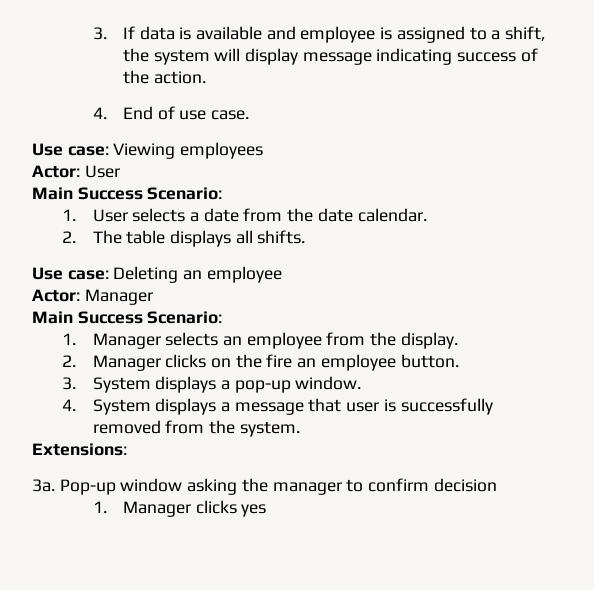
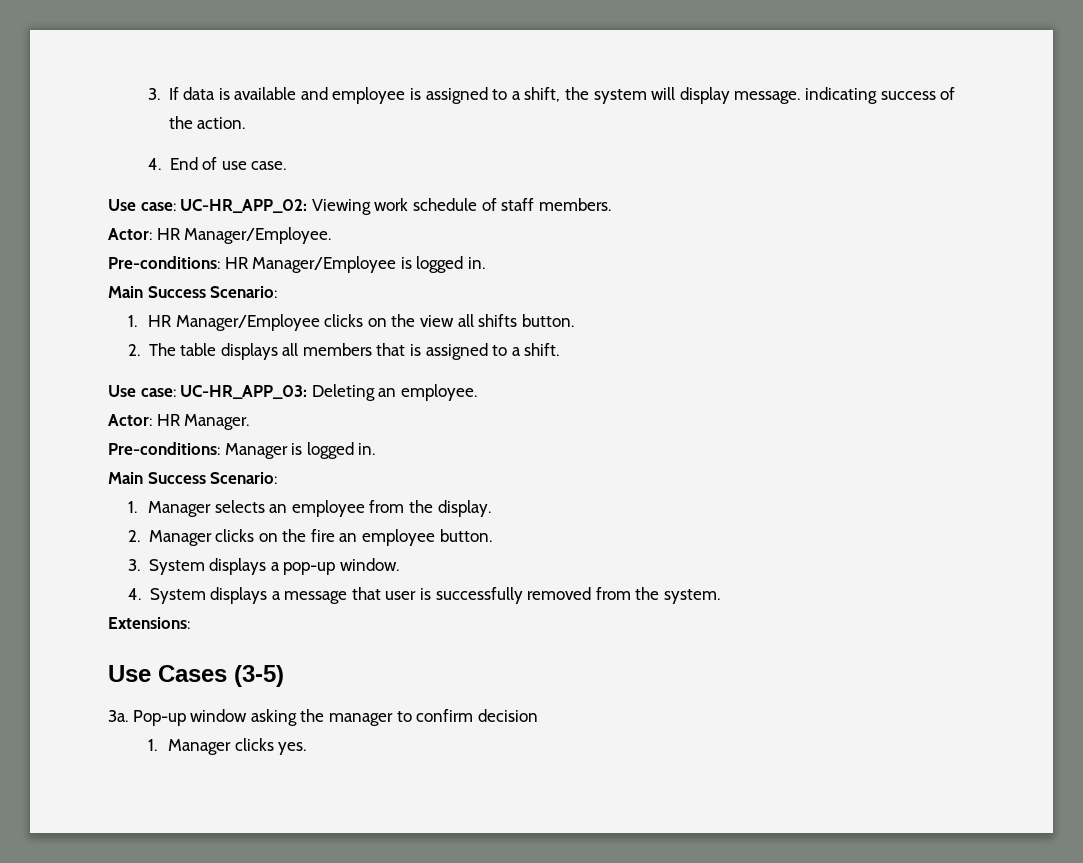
- 3. If data is available and employee is assigned to a shift, the system will display message indicating success of the action.
+ 3. If data is available and employee is assigned to a shift, the system will display message. indicating success of the action.
- Use case: Viewing employees
- Actor: User
+ Use case: UC-HR_APP_02: Viewing work schedule of staff members.
+ Actor: HR Manager/Employee.
+ Pre-conditions: HR Manager/Employee is logged in.
  Main Success Scenario:
- 1. User selects a date from the date calendar.
+ 1. HR Manager/Employee clicks on the view all shifts button.
- 2. The table displays all shifts.
- Use case: Deleting an employee
- Actor: Manager
+ 2. The table displays all members that is assigned to a shift.
+ Use case: UC-HR_APP_03: Deleting an employee.
+ Actor: HR Manager.
+ Pre-conditions: Manager is logged in.
+ Use Cases (3-5)
- 1. Manager clicks yes
+ 1. Manager clicks yes.

